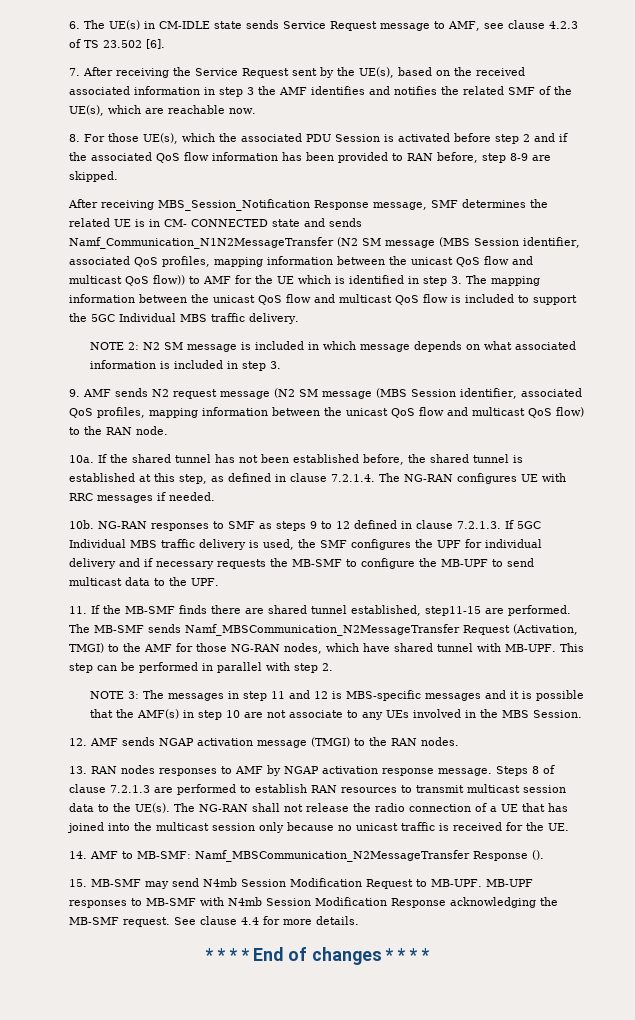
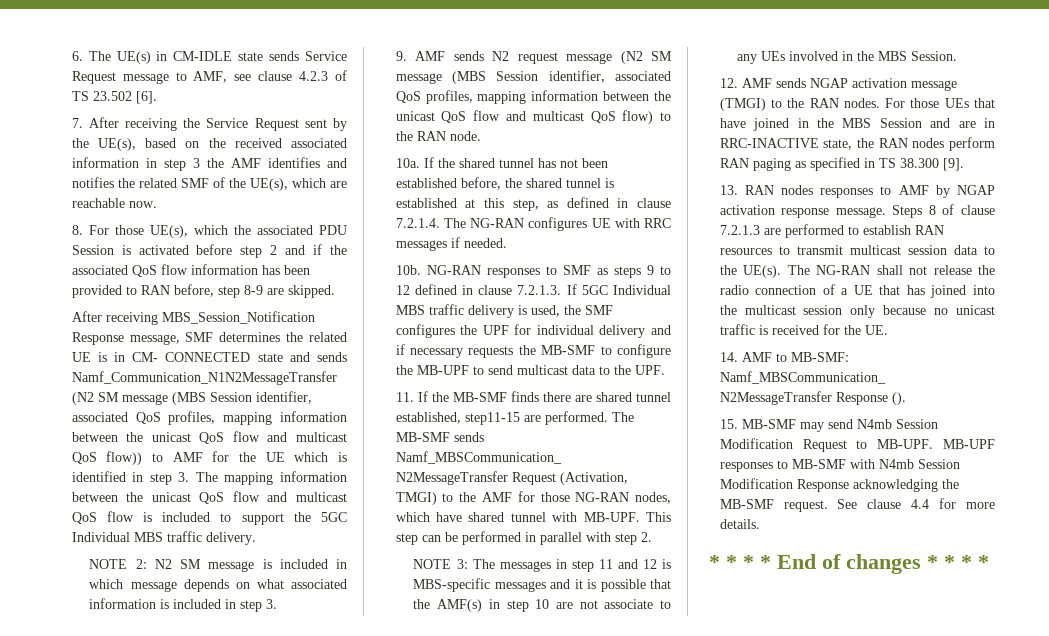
+ For those UEs that have joined in the MBS Session and are in RRC-INACTIVE state, the RAN nodes perform RAN paging as specified in TS 38.300 [9].

